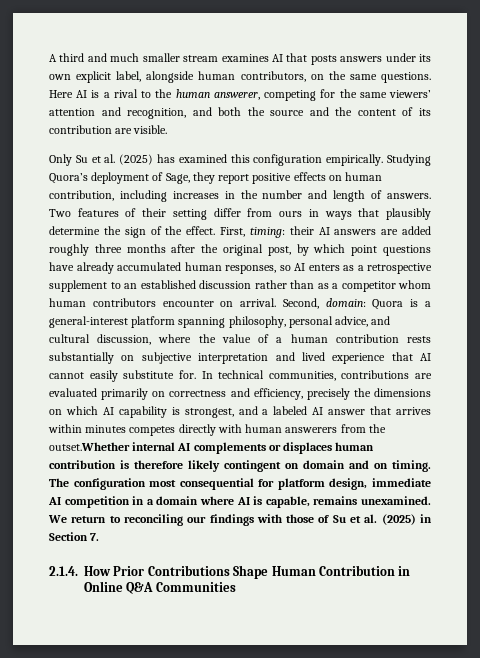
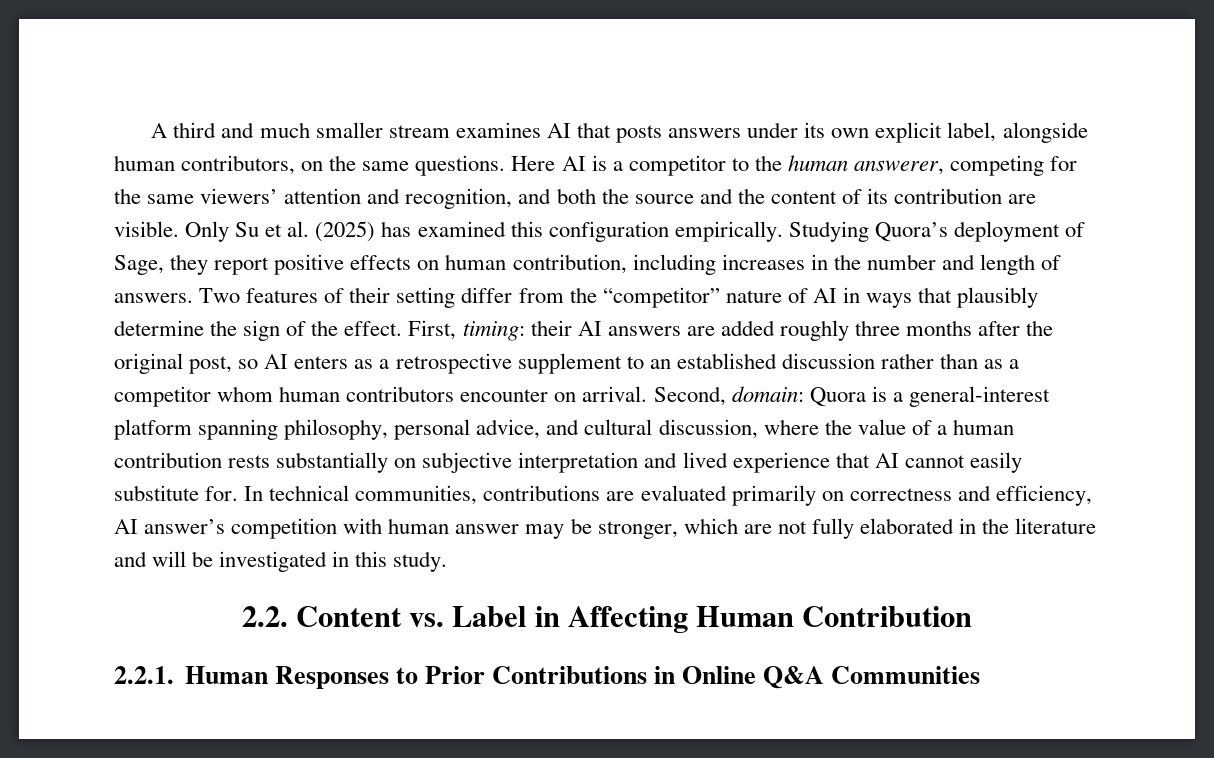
- Here AI is a rival to the human answerer, competing for the same viewers’ attention and recognition, and both the source and the content of its contribution are visible.
- Only Su et al. (2025) has examined this configuration empirically.
+ Here AI is a competitor to the human answerer, competing for the same viewers’ attention and recognition, and both the source and the content of its contribution are visible. Only Su et al. (2025) has examined this configuration empirically.
- Two features of their setting differ from ours in ways that plausibly determine the sign of the effect.
+ Two features of their setting differ from the “competitor” nature of AI in ways that plausibly determine the sign of the effect.
- First, timing: their AI answers are added roughly three months after the original post, by which point questions have already accumulated human responses, so AI enters as a retrospective supplement to an established discussion rather than as a competitor whom human contributors encounter on arrival.
+ First, timing: their AI answers are added roughly three months after the original post, so AI enters as a retrospective supplement to an established discussion rather than as a competitor whom human contributors encounter on arrival.
- In technical communities, contributions are evaluated primarily on correctness and efficiency, precisely the dimensions on which AI capability is strongest, and a labeled AI answer that arrives within minutes competes directly with human answerers from the outset.Whether internal AI complements or displaces human contribution is therefore likely contingent on domain and on timing. The configuration most consequential for platform design, immediate AI competition in a domain where AI is capable, remains unexamined. We return to reconciling our findings with those of Su et al. (2025) in Section 7.
- 2.1.4. How Prior Contributions Shape Human Contribution in Online Q&A Communities
+ In technical communities, contributions are evaluated primarily on correctness and efficiency, AI answer’s competition with human answer may be stronger, which are not fully elaborated in the literature and will be investigated in this study.
+ 2.2. Content vs. Label in Affecting Human Contribution
+ 2.2.1. Human Responses to Prior Contributions in Online Q&A Communities

